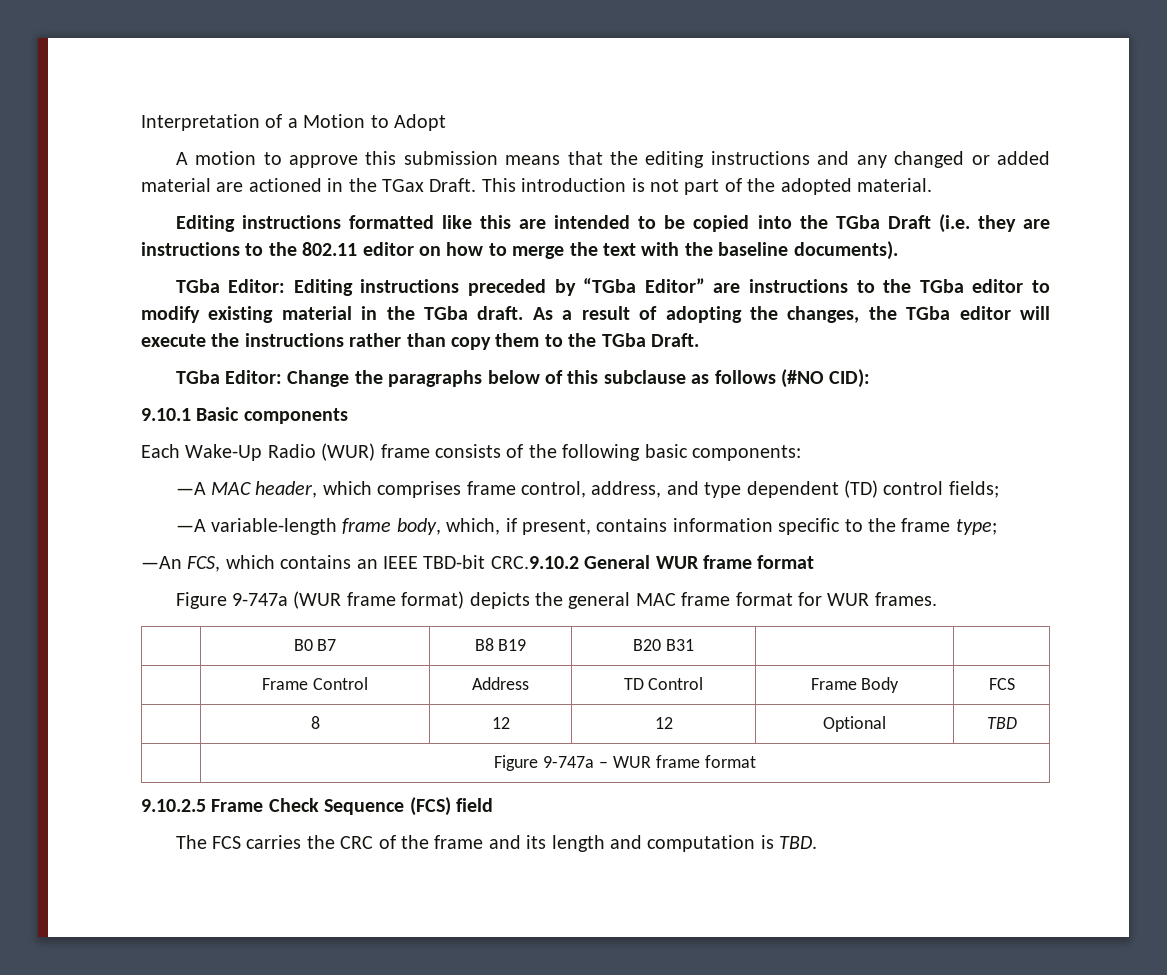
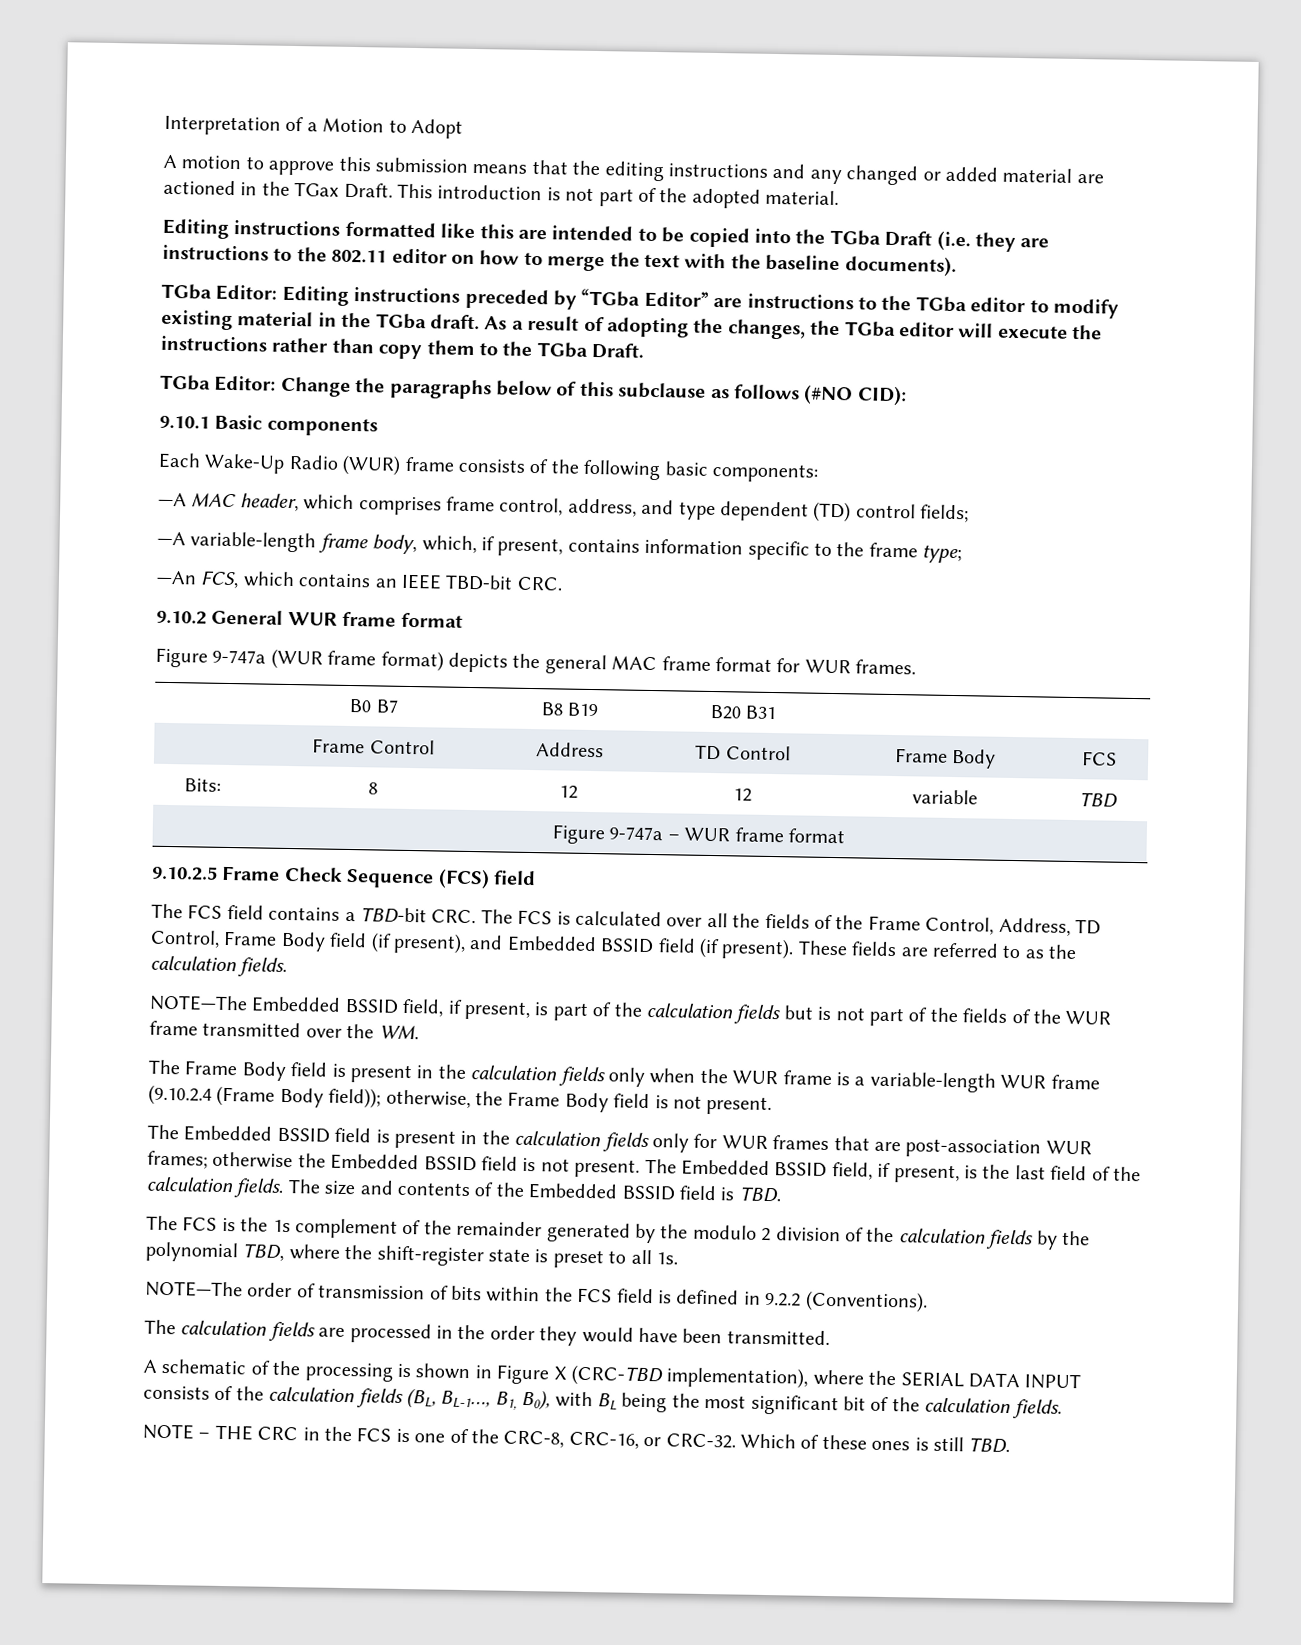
- —An FCS, which contains an IEEE TBD-bit CRC.9.10.2 General WUR frame format
+ —An FCS, which contains an IEEE TBD-bit CRC.
+ 9.10.2 General WUR frame format
- | 8 | 12 | 12 | Optional | TBD
+ Bits: | 8 | 12 | 12 | variable | TBD
- The FCS carries the CRC of the frame and its length and computation is TBD.
+ The FCS field contains a TBD-bit CRC. The FCS is calculated over all the fields of the Frame Control, Address, TD Control, Frame Body field (if present), and Embedded BSSID field (if present). These fields are referred to as the calculation fields.
+ NOTE—The Embedded BSSID field, if present, is part of the calculation fields but is not part of the fields of the WUR frame transmitted over the WM.
+ The Frame Body field is present in the calculation fields only when the WUR frame is a variable-length WUR frame (9.10.2.4 (Frame Body field)); otherwise, the Frame Body field is not present.
+ The Embedded BSSID field is present in the calculation fields only for WUR frames that are post-association WUR frames; otherwise the Embedded BSSID field is not present. The Embedded BSSID field, if present, is the last field of the calculation fields. The size and contents of the Embedded BSSID field is TBD.
+ The FCS is the 1s complement of the remainder generated by the modulo 2 division of the calculation fields by the polynomial TBD, where the shift-register state is preset to all 1s.
+ NOTE—The order of transmission of bits within the FCS field is defined in 9.2.2 (Conventions).
+ The calculation fields are processed in the order they would have been transmitted.
+ A schematic of the processing is shown in Figure X (CRC-TBD implementation), where the SERIAL DATA INPUT consists of the calculation fields (BL, BL-1…, B1, B0), with BL being the most significant bit of the calculation fields.
+ NOTE – THE CRC in the FCS is one of the CRC-8, CRC-16, or CRC-32. Which of these ones is still TBD.

